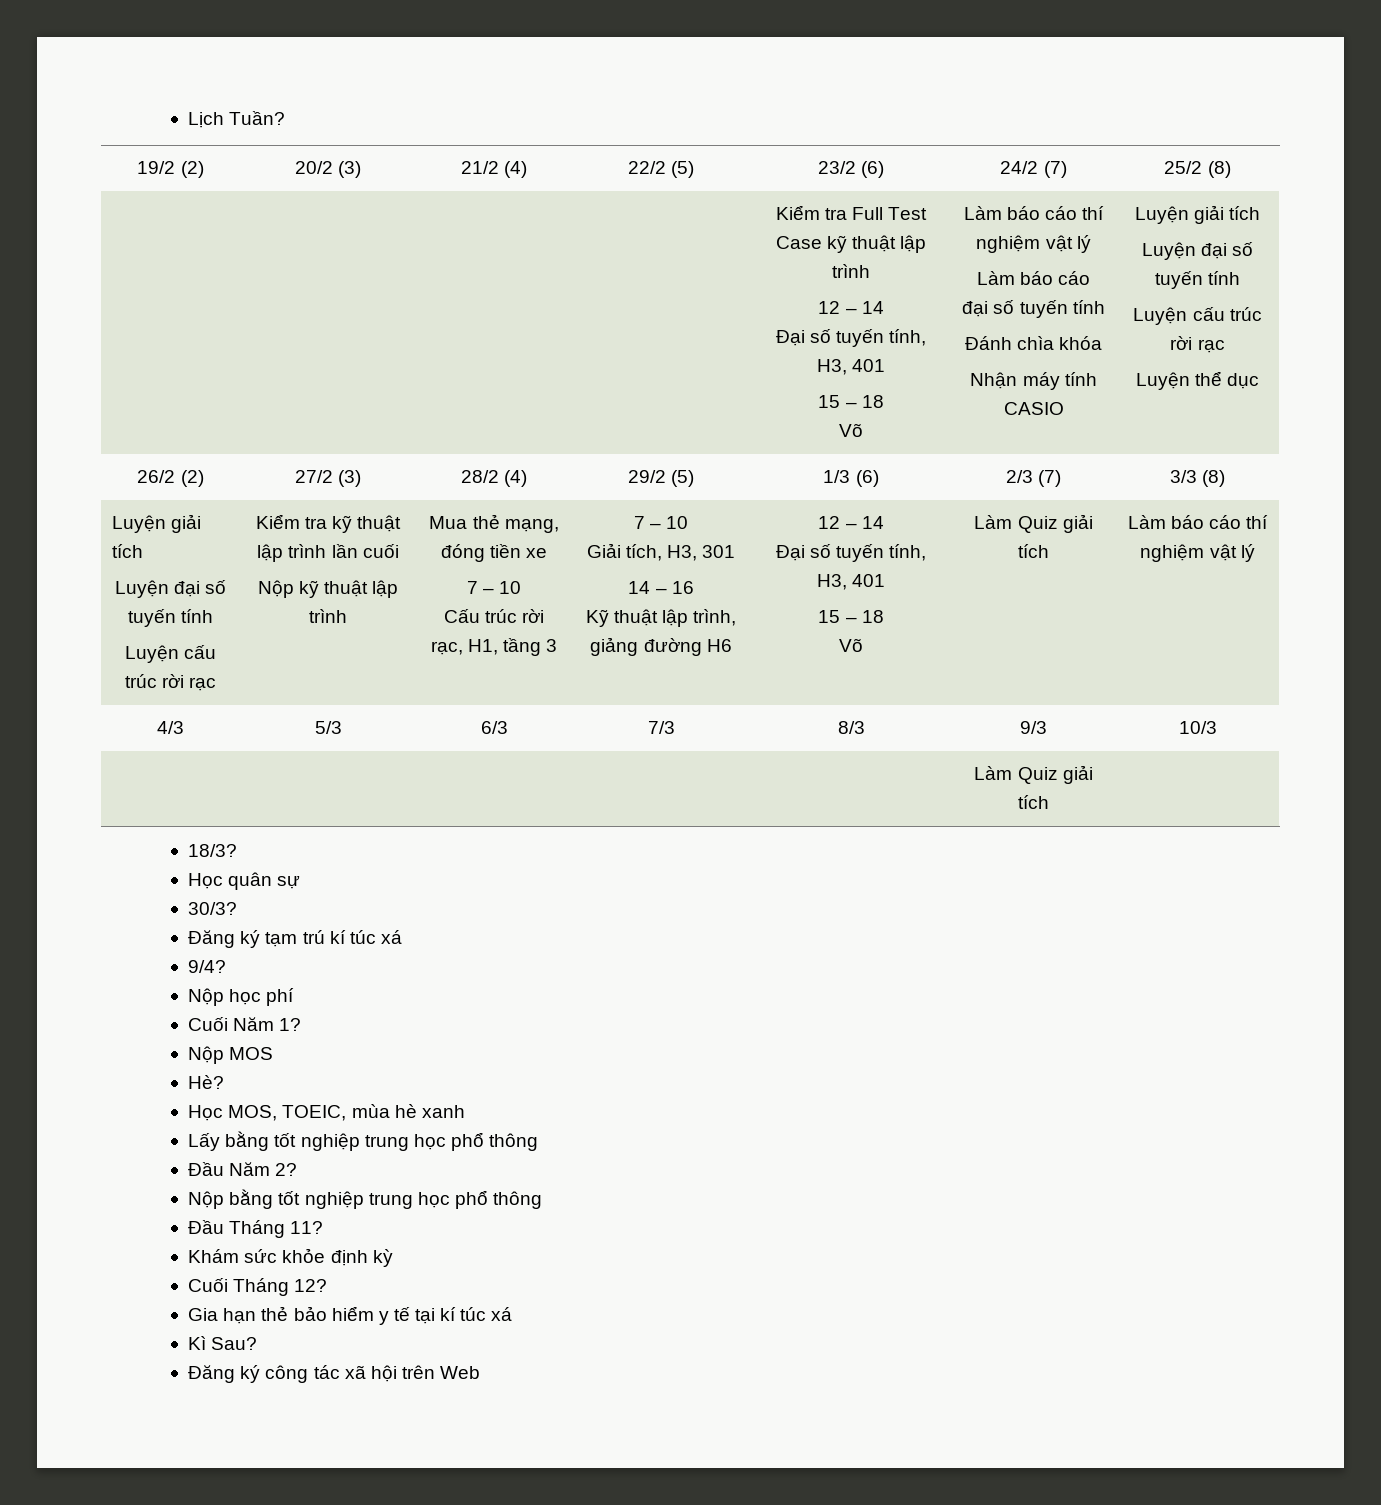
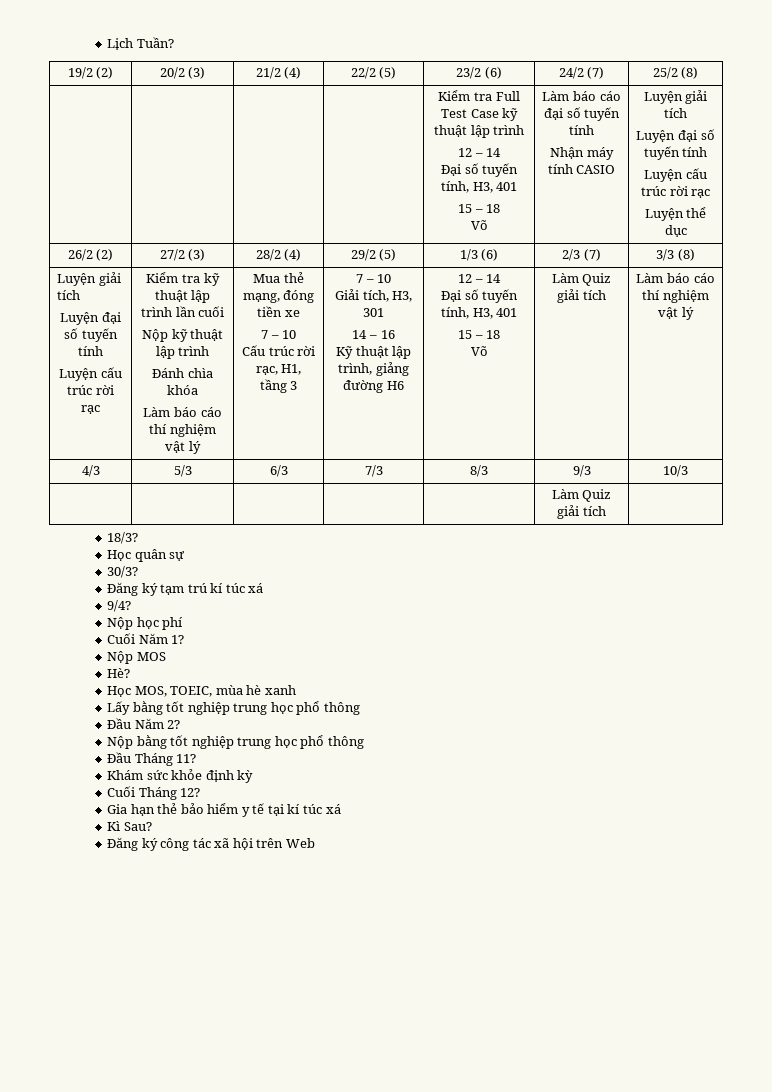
- Võ | Làm báo cáo thí nghiệm vật lý
- Làm báo cáo đại số tuyến tính
- Đánh chìa khóa
+ Võ | Làm báo cáo đại số tuyến tính
+ Đánh chìa khóa
+ Làm báo cáo thí nghiệm vật lý

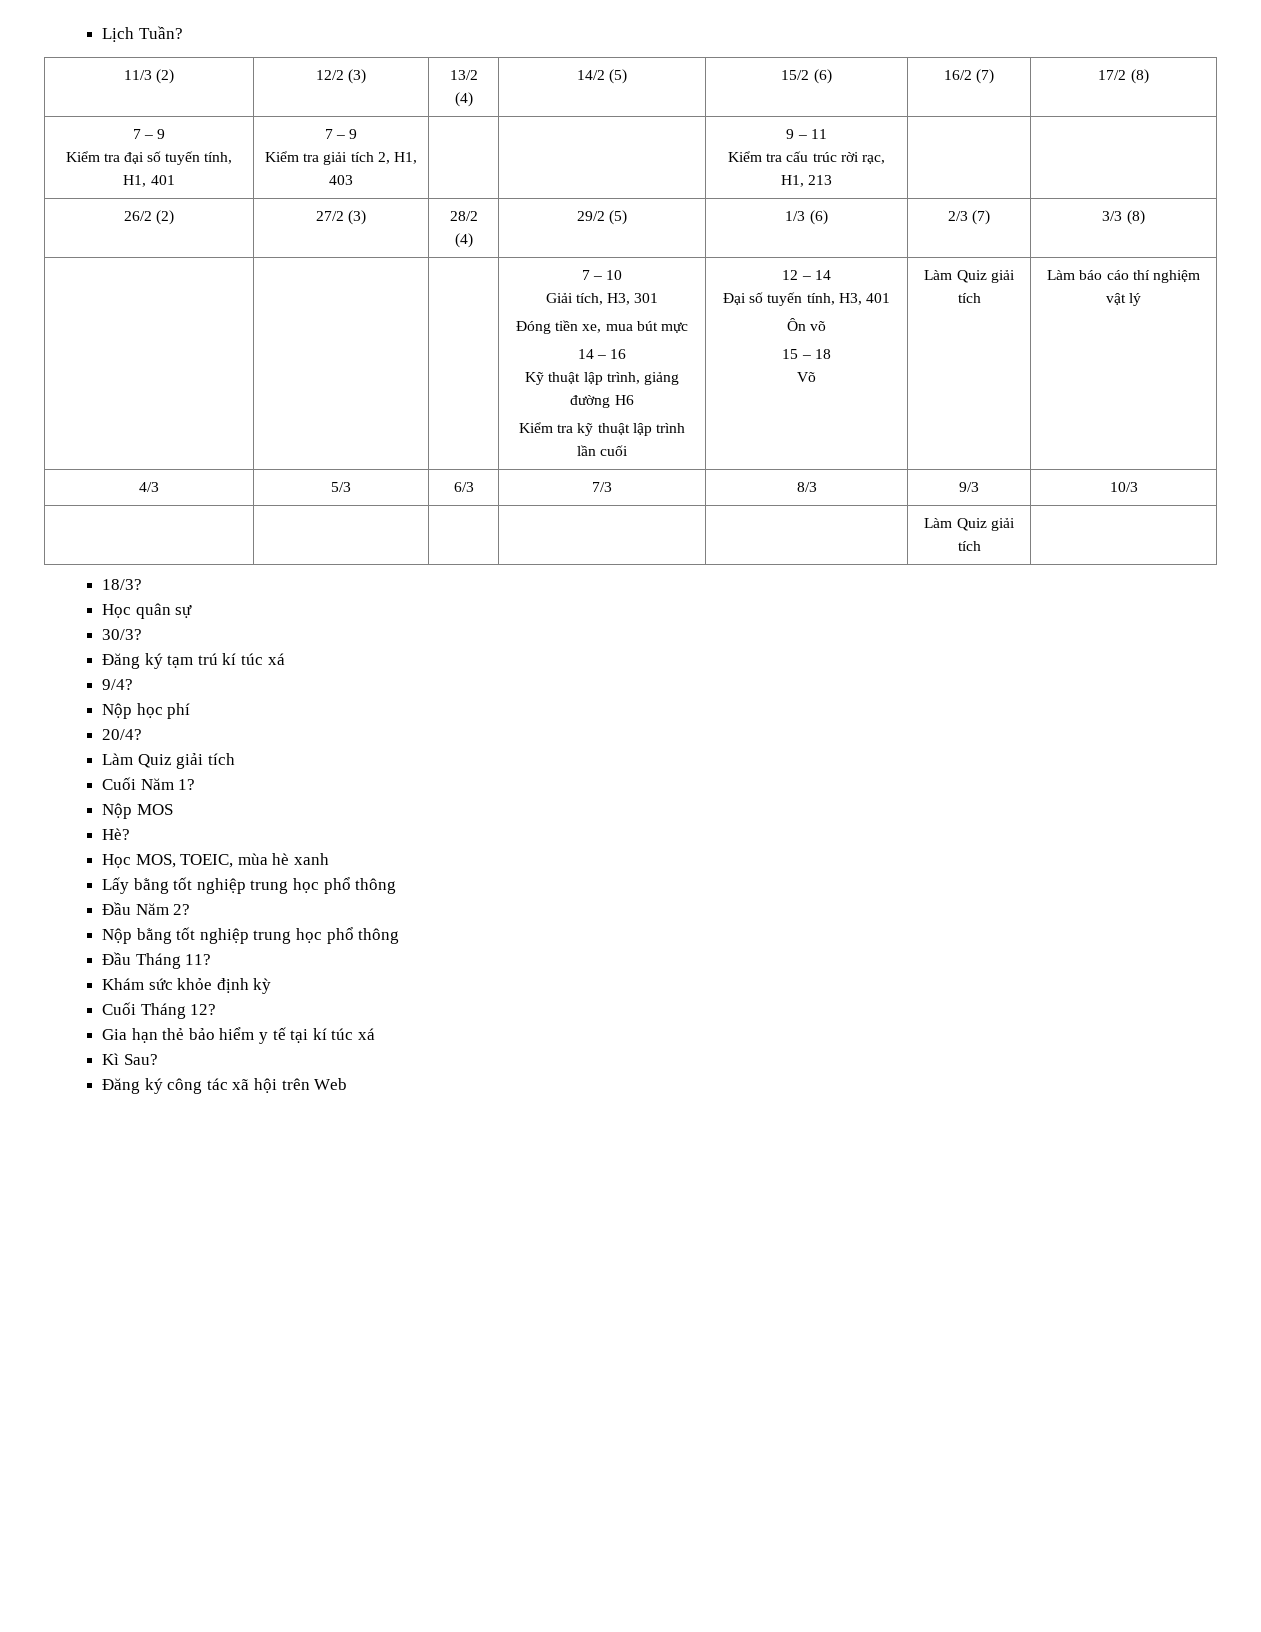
- 19/2 (2) | 20/2 (3) | 21/2 (4) | 22/2 (5) | 23/2 (6) | 24/2 (7) | 25/2 (8)
- | | | | Kiểm tra Full Test Case kỹ thuật lập trình
- 12 – 14
- Đại số tuyến tính, H3, 401
- 15 – 18
- Võ | Làm báo cáo đại số tuyến tính
- Nhận máy tính CASIO | Luyện giải tích
- Luyện đại số tuyến tính
- Luyện cấu trúc rời rạc
- Luyện thể dục
+ 11/3 (2) | 12/2 (3) | 13/2 (4) | 14/2 (5) | 15/2 (6) | 16/2 (7) | 17/2 (8)
+ 7 – 9
+ Kiểm tra đại số tuyến tính, H1, 401 | 7 – 9
+ Kiểm tra giải tích 2, H1, 403 | | | 9 – 11
+ Kiểm tra cấu trúc rời rạc, H1, 213 | |
  26/2 (2) | 27/2 (3) | 28/2 (4) | 29/2 (5) | 1/3 (6) | 2/3 (7) | 3/3 (8)
- Luyện giải tích
- Luyện đại số tuyến tính
- Luyện cấu trúc rời rạc | Kiểm tra kỹ thuật lập trình lần cuối
- Nộp kỹ thuật lập trình
- Đánh chìa khóa
- Làm báo cáo thí nghiệm vật lý | Mua thẻ mạng, đóng tiền xe
- 7 – 10
- Cấu trúc rời rạc, H1, tầng 3
+ Đóng tiền xe, mua bút mực
- Kỹ thuật lập trình, giảng đường H6 | 12 – 14
+ Kỹ thuật lập trình, giảng đường H6
+ Kiểm tra kỹ thuật lập trình lần cuối | 12 – 14
  Đại số tuyến tính, H3, 401
+ Ôn võ
+ 20/4?
+ Làm Quiz giải tích

